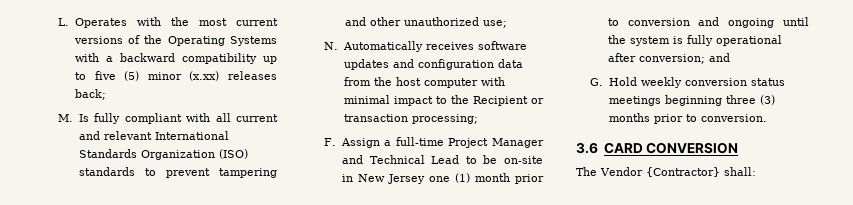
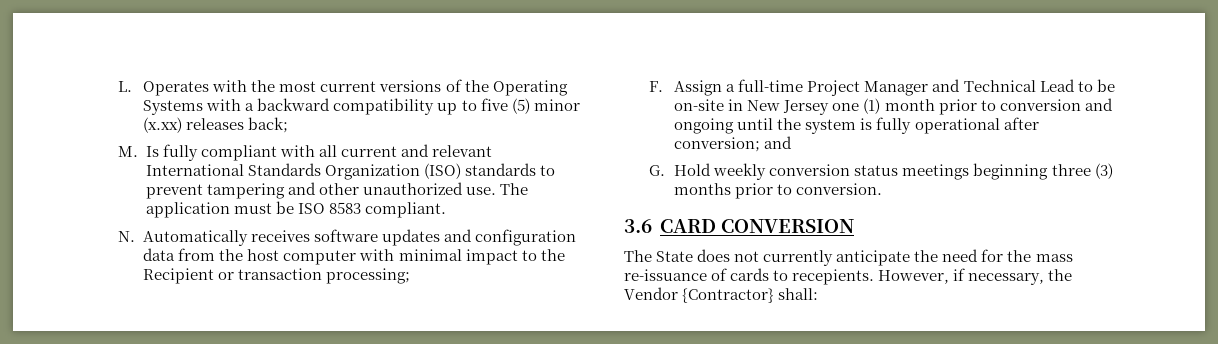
- M. Is fully compliant with all current and relevant International Standards Organization (ISO) standards to prevent tampering and other unauthorized use;
+ M. Is fully compliant with all current and relevant International Standards Organization (ISO) standards to prevent tampering and other unauthorized use. The application must be ISO 8583 compliant.
- The Vendor {Contractor} shall:
+ The State does not currently anticipate the need for the mass re-issuance of cards to recepients. However, if necessary, the Vendor {Contractor} shall:

